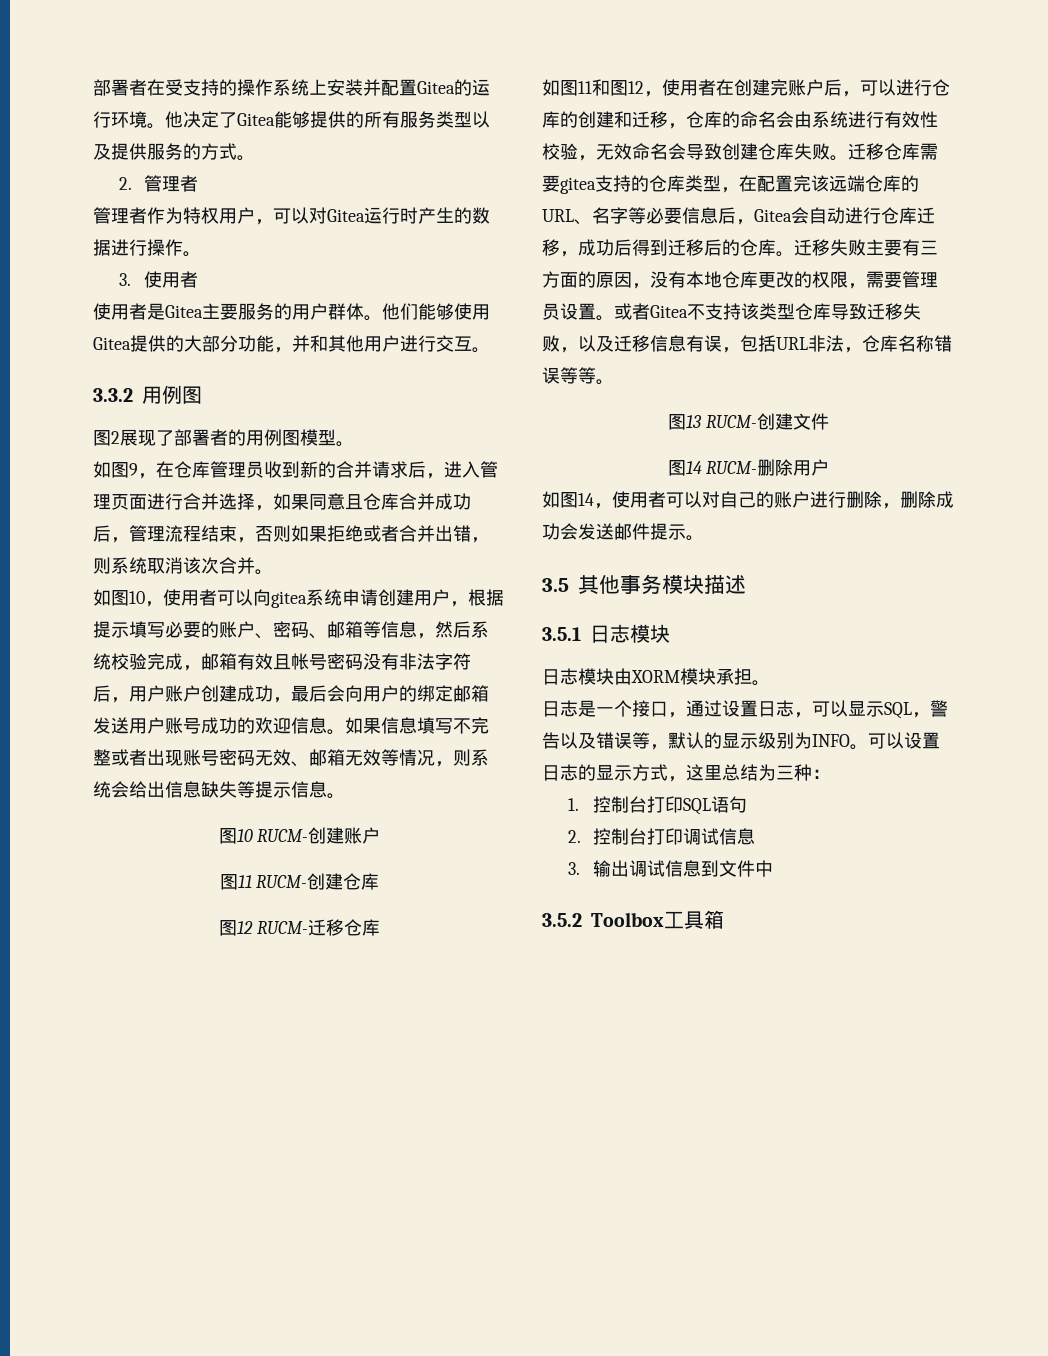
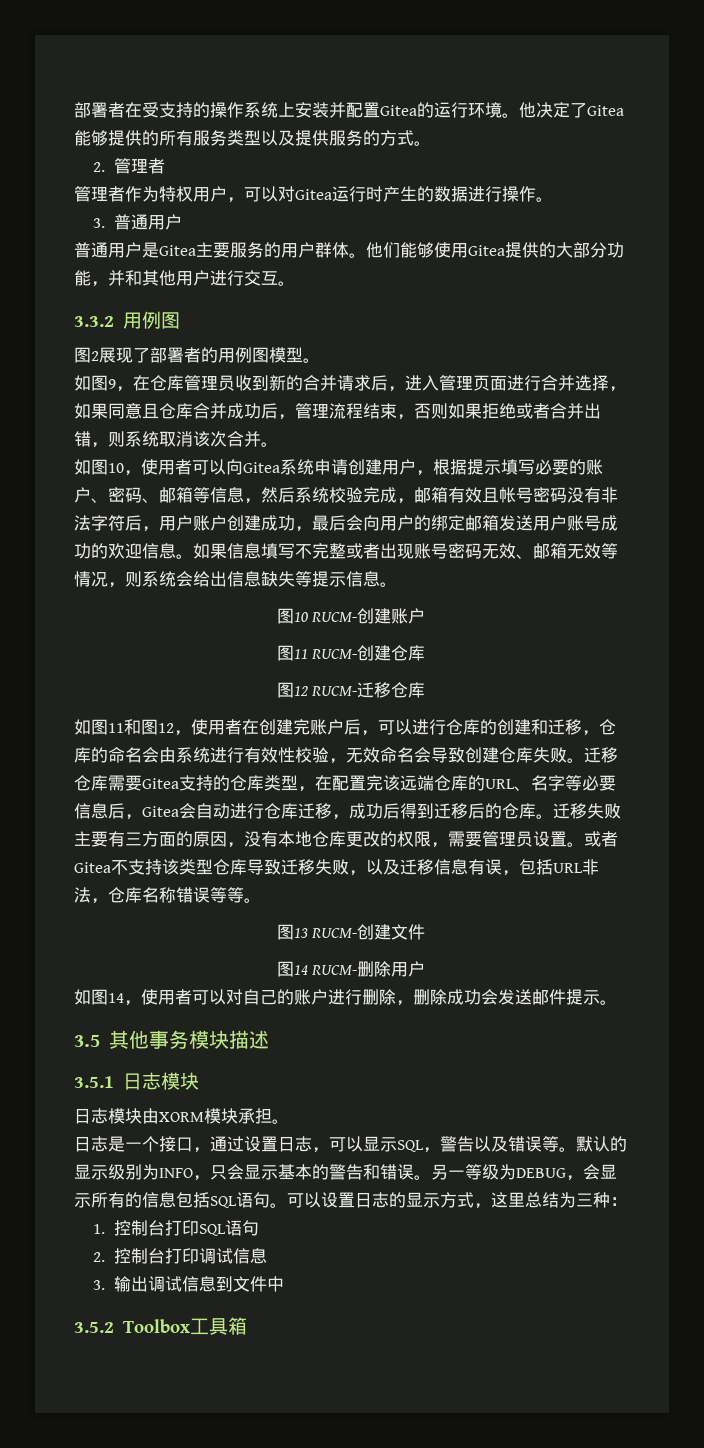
- 3.使用者
- 使用者是Gitea主要服务的用户群体。
+ 3.普通用户
+ 普通用户是Gitea主要服务的用户群体。
- 如图10，使用者可以向gitea系统申请创建用户，根据提示填写必要的账户、密码、邮箱等信息，然后系统校验完成，邮箱有效且帐号密码没有非法字符后，用户账户创建成功，最后会向用户的绑定邮箱发送用户账号成功的欢迎信息。
+ 如图10，使用者可以向Gitea系统申请创建用户，根据提示填写必要的账户、密码、邮箱等信息，然后系统校验完成，邮箱有效且帐号密码没有非法字符后，用户账户创建成功，最后会向用户的绑定邮箱发送用户账号成功的欢迎信息。
- 迁移仓库需要gitea支持的仓库类型，在配置完该远端仓库的URL、名字等必要信息后，Gitea会自动进行仓库迁移，成功后得到迁移后的仓库。
+ 迁移仓库需要Gitea支持的仓库类型，在配置完该远端仓库的URL、名字等必要信息后，Gitea会自动进行仓库迁移，成功后得到迁移后的仓库。
- 日志是一个接口，通过设置日志，可以显示SQL，警告以及错误等，默认的显示级别为INFO。
+ 日志是一个接口，通过设置日志，可以显示SQL，警告以及错误等。默认的显示级别为INFO，只会显示基本的警告和错误。另一等级为DEBUG，会显示所有的信息包括SQL语句。

